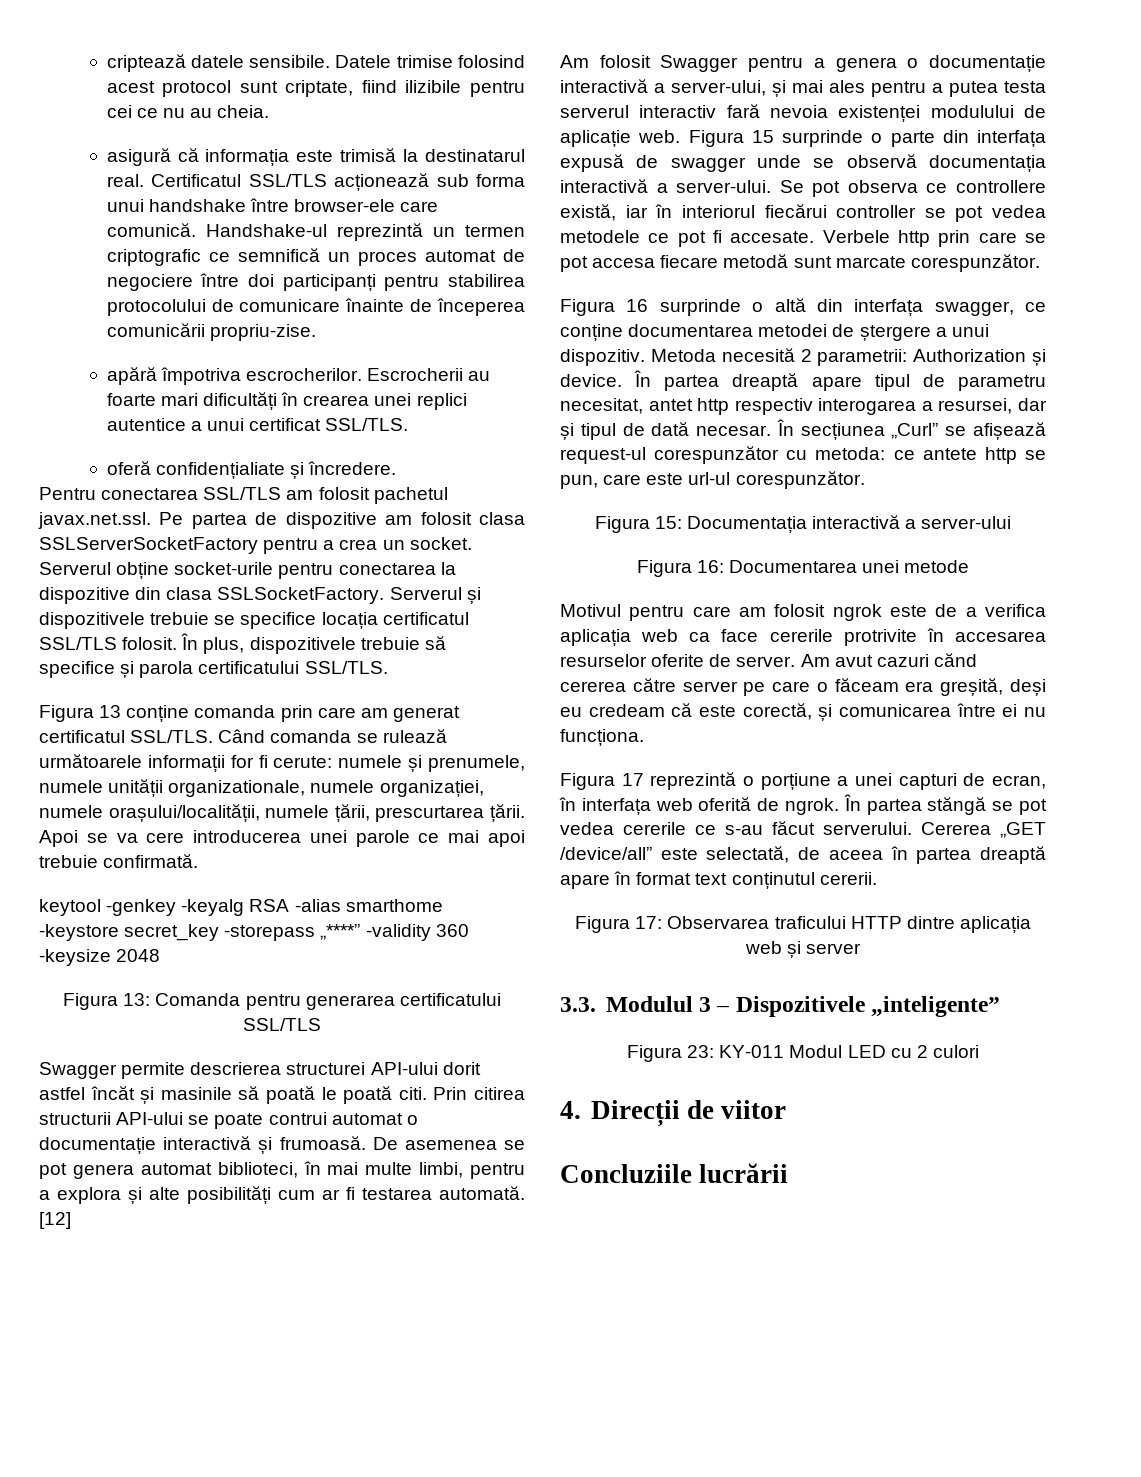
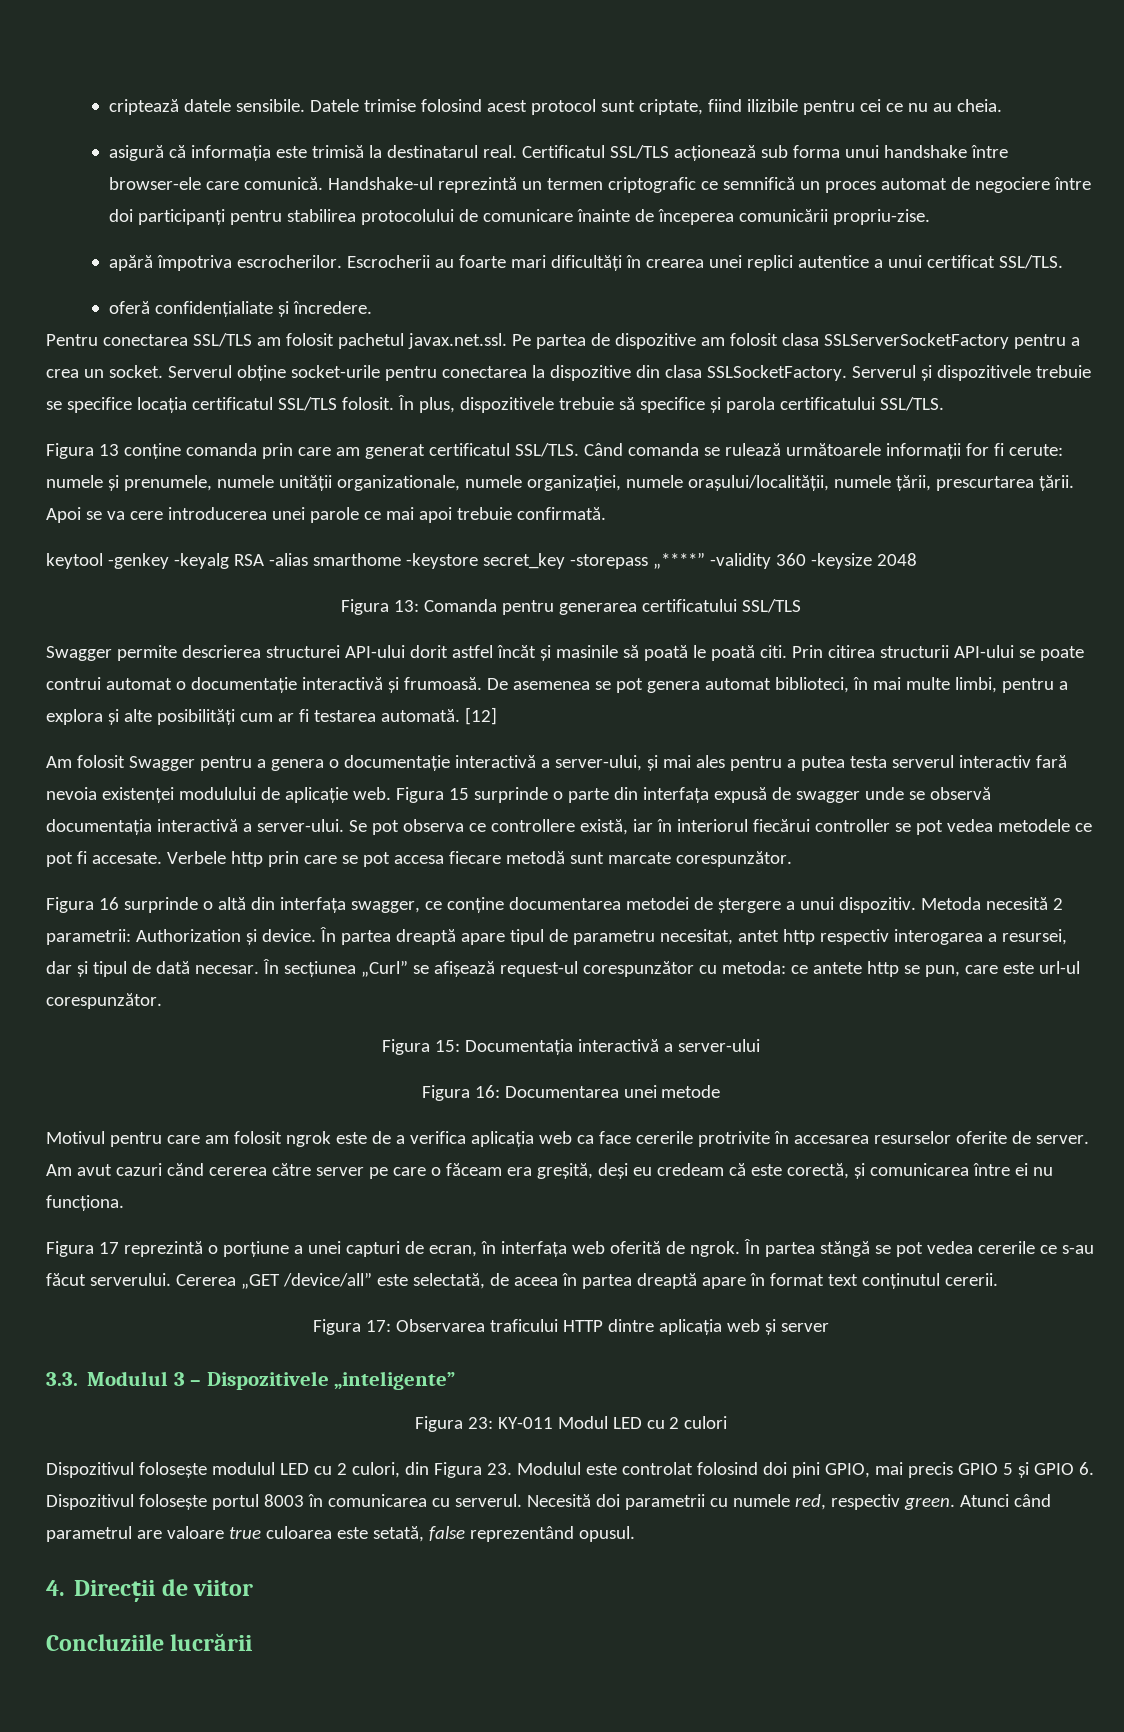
+ Dispozitivul folosește modulul LED cu 2 culori, din Figura 23. Modulul este controlat folosind doi pini GPIO, mai precis GPIO 5 și GPIO 6. Dispozitivul folosește portul 8003 în comunicarea cu serverul. Necesită doi parametrii cu numele red, respectiv green. Atunci când parametrul are valoare true culoarea este setată, false reprezentând opusul.

